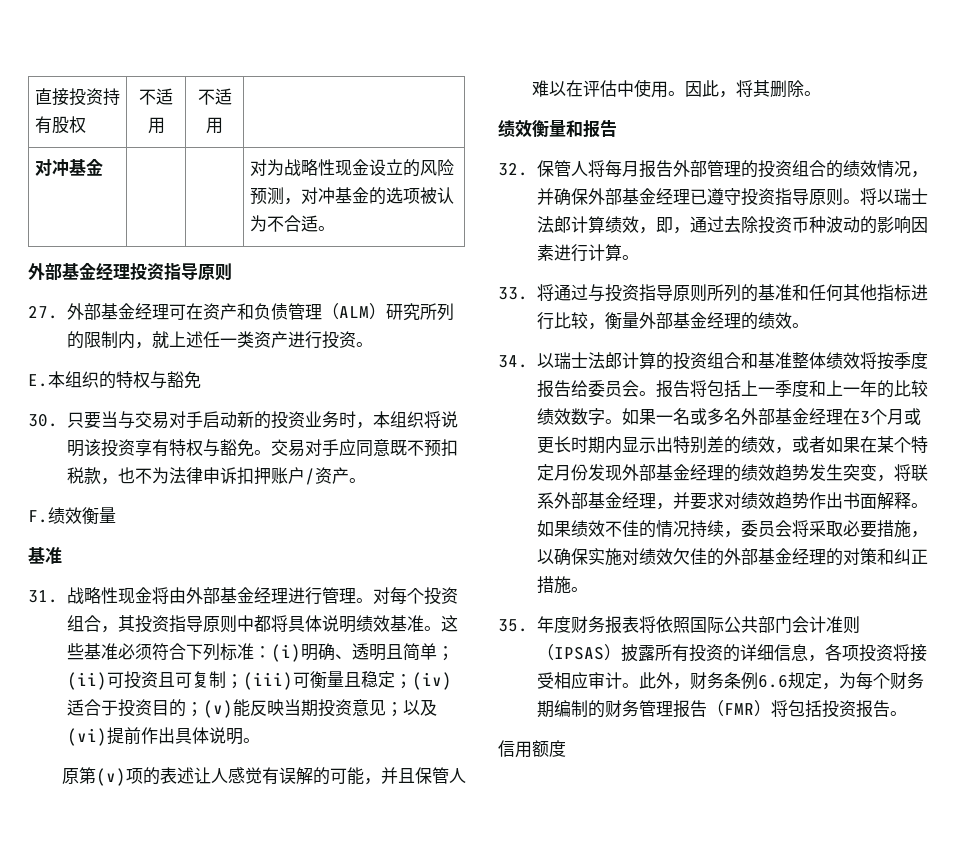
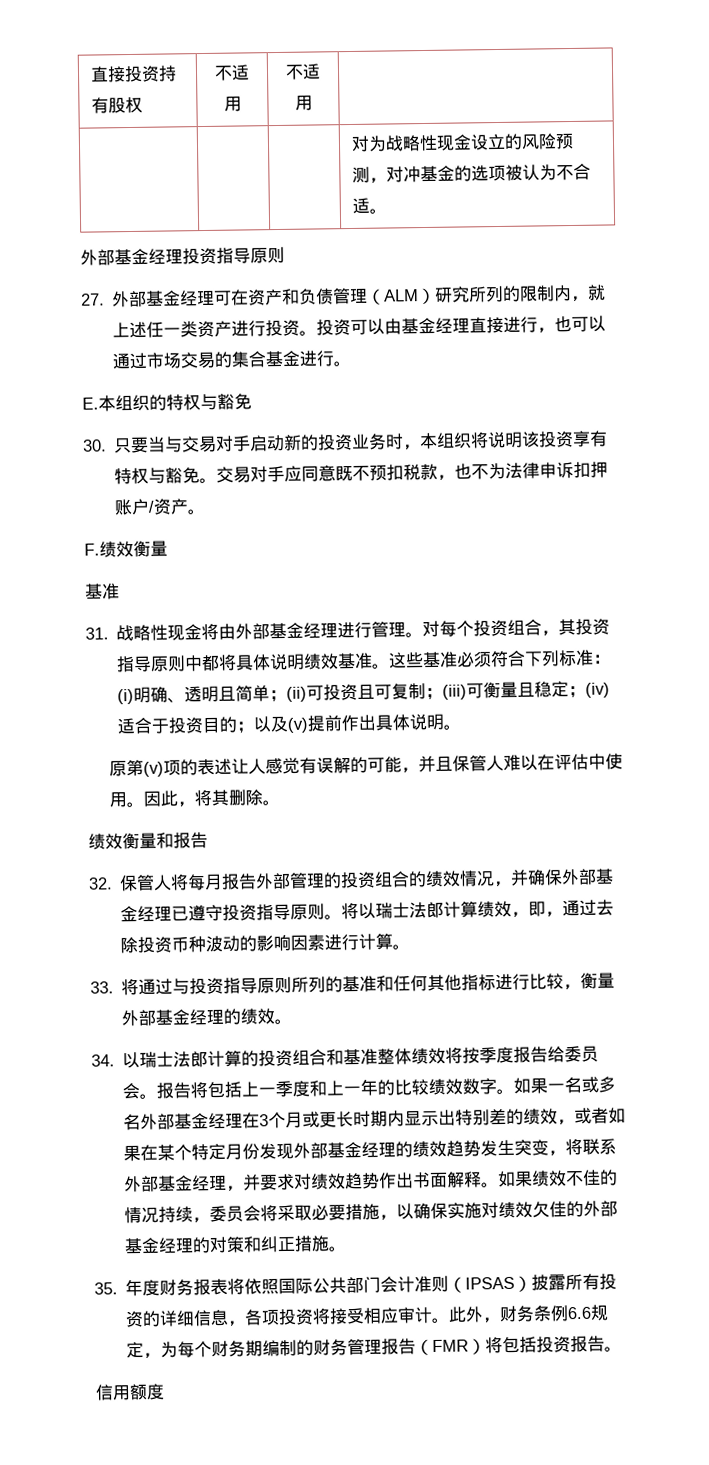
- 对冲基金 | | | 对为战略性现金设立的风险预测，对冲基金的选项被认为不合适。
+ | | | 对为战略性现金设立的风险预测，对冲基金的选项被认为不合适。
+ 投资可以由基金经理直接进行，也可以通过市场交易的集合基金进行。
- 这些基准必须符合下列标准：(i)明确、透明且简单；(ii)可投资且可复制；(iii)可衡量且稳定；(iv)适合于投资目的；(v)能反映当期投资意见；以及(vi)提前作出具体说明。
+ 这些基准必须符合下列标准：(i)明确、透明且简单；(ii)可投资且可复制；(iii)可衡量且稳定；(iv)适合于投资目的；以及(v)提前作出具体说明。

